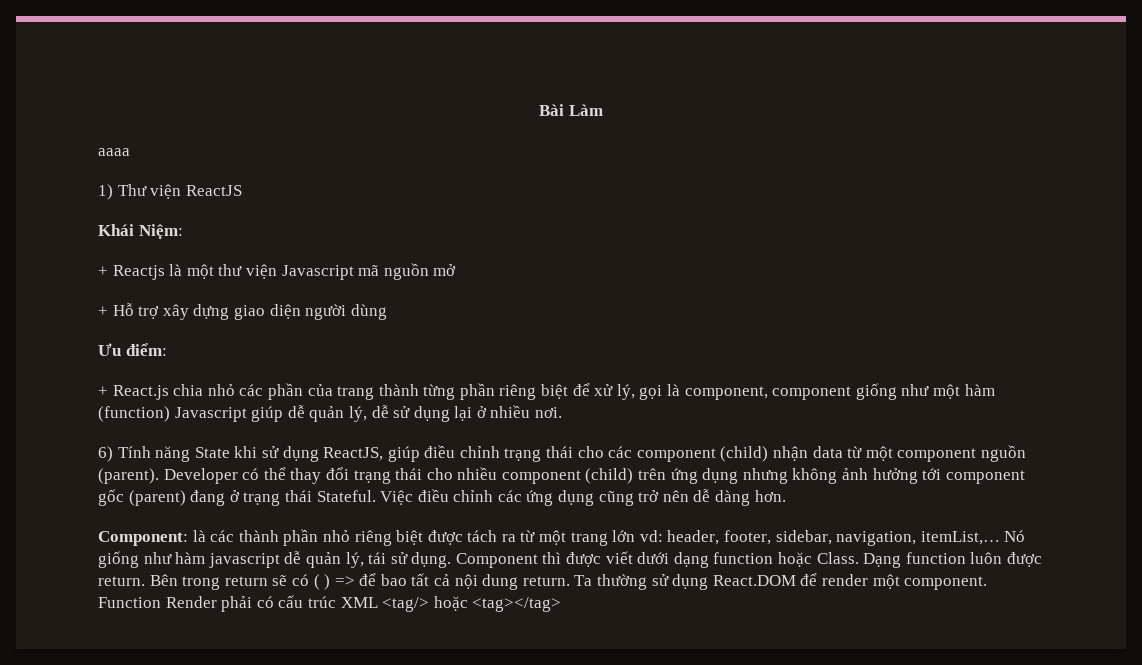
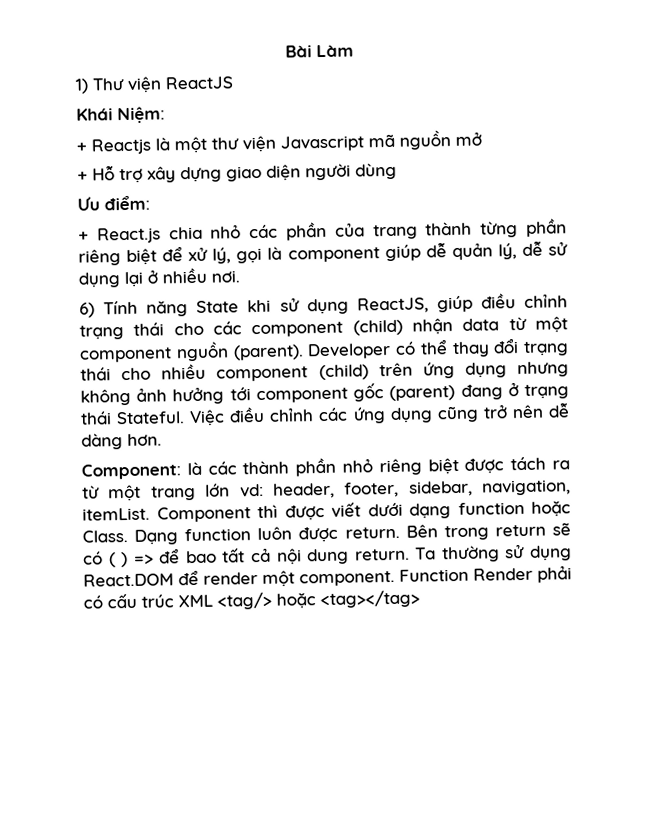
- aaaa
- + React.js chia nhỏ các phần của trang thành từng phần riêng biệt để xử lý, gọi là component, component giống như một hàm (function) Javascript giúp dễ quản lý, dễ sử dụng lại ở nhiều nơi.
+ + React.js chia nhỏ các phần của trang thành từng phần riêng biệt để xử lý, gọi là component giúp dễ quản lý, dễ sử dụng lại ở nhiều nơi.
- Component: là các thành phần nhỏ riêng biệt được tách ra từ một trang lớn vd: header, footer, sidebar, navigation, itemList,… Nó giống như hàm javascript dễ quản lý, tái sử dụng.
+ Component: là các thành phần nhỏ riêng biệt được tách ra từ một trang lớn vd: header, footer, sidebar, navigation, itemList.

